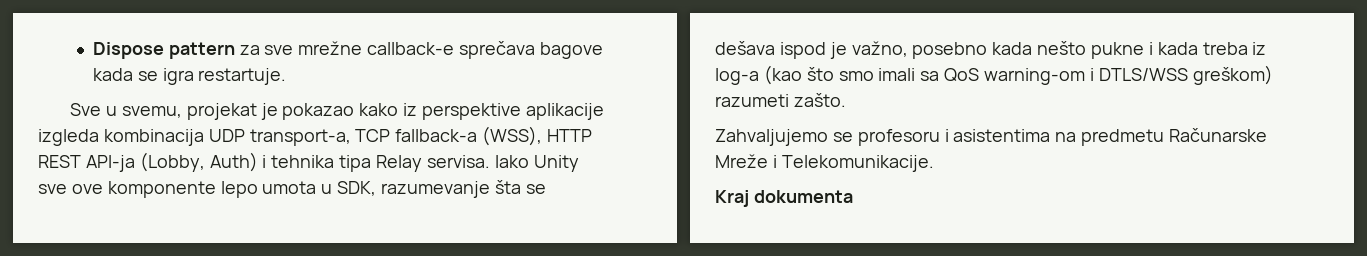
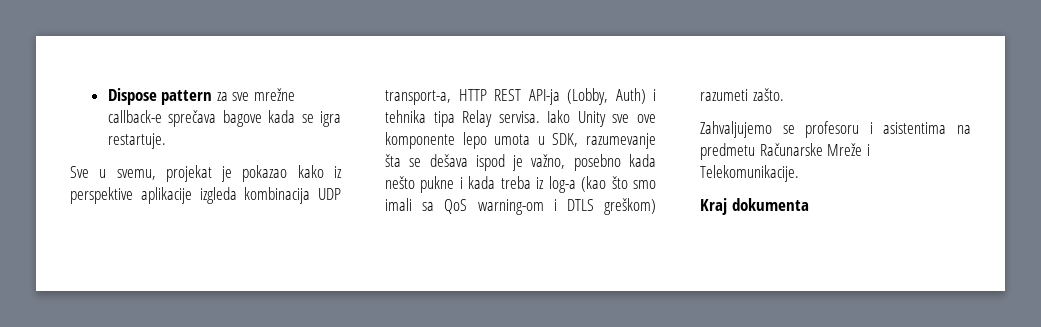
- Sve u svemu, projekat je pokazao kako iz perspektive aplikacije izgleda kombinacija UDP transport-a, TCP fallback-a (WSS), HTTP REST API-ja (Lobby, Auth) i tehnika tipa Relay servisa.
+ Sve u svemu, projekat je pokazao kako iz perspektive aplikacije izgleda kombinacija UDP transport-a, HTTP REST API-ja (Lobby, Auth) i tehnika tipa Relay servisa.
- Iako Unity sve ove komponente lepo umota u SDK, razumevanje šta se dešava ispod je važno, posebno kada nešto pukne i kada treba iz log-a (kao što smo imali sa QoS warning-om i DTLS/WSS greškom) razumeti zašto.
+ Iako Unity sve ove komponente lepo umota u SDK, razumevanje šta se dešava ispod je važno, posebno kada nešto pukne i kada treba iz log-a (kao što smo imali sa QoS warning-om i DTLS greškom) razumeti zašto.

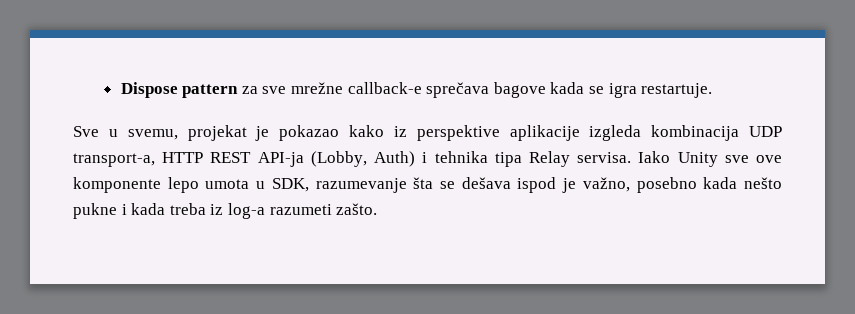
- Iako Unity sve ove komponente lepo umota u SDK, razumevanje šta se dešava ispod je važno, posebno kada nešto pukne i kada treba iz log-a (kao što smo imali sa QoS warning-om i DTLS greškom) razumeti zašto.
- Zahvaljujemo se profesoru i asistentima na predmetu Računarske Mreže i Telekomunikacije.
- Kraj dokumenta
+ Iako Unity sve ove komponente lepo umota u SDK, razumevanje šta se dešava ispod je važno, posebno kada nešto pukne i kada treba iz log-a razumeti zašto.

